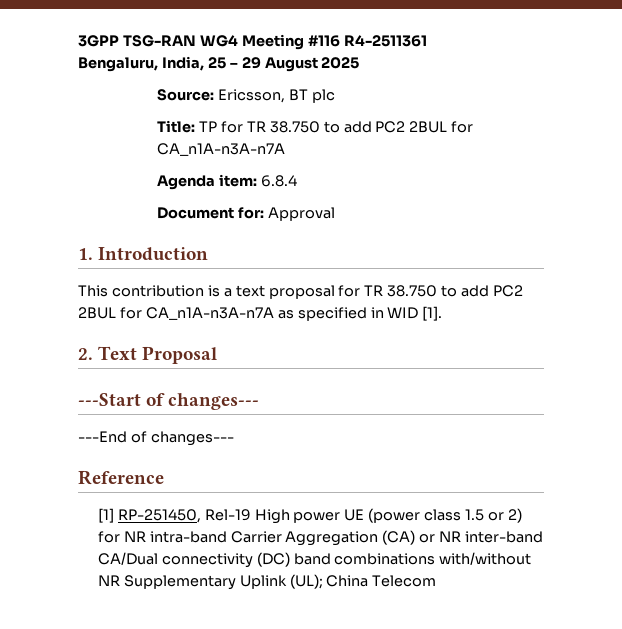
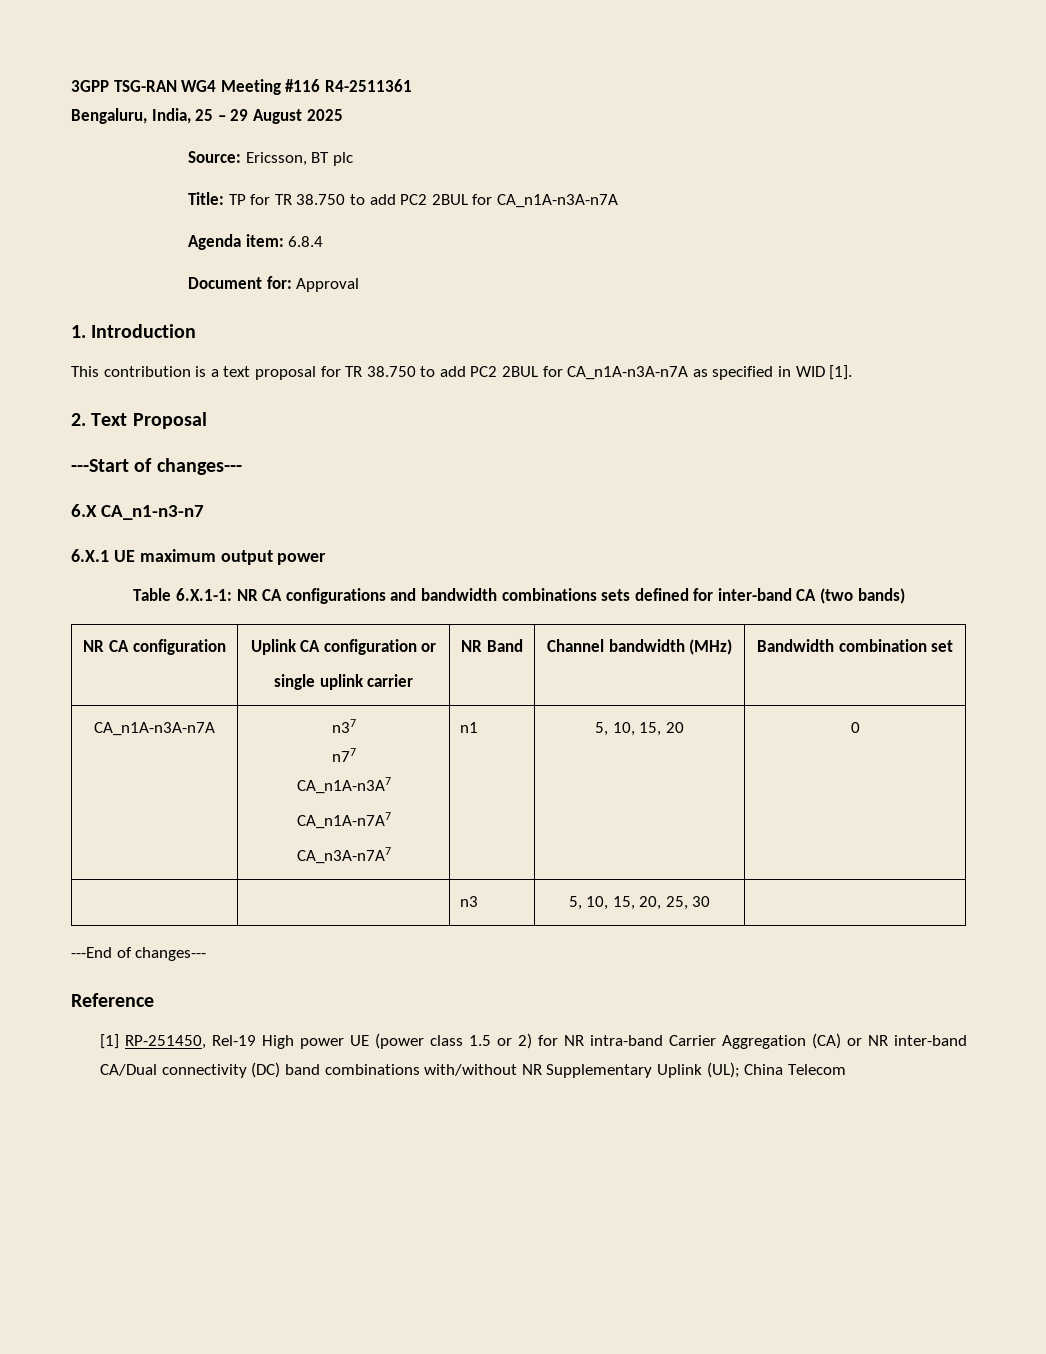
+ 6.X CA_n1-n3-n7
+ 6.X.1 UE maximum output power
+ Table 6.X.1-1: NR CA configurations and bandwidth combinations sets defined for inter-band CA (two bands)
+ NR CA configuration | Uplink CA configuration or
+ single uplink carrier | NR Band | Channel bandwidth (MHz) | Bandwidth combination set
+ CA_n1A-n3A-n7A | n37
+ n77
+ CA_n1A-n3A7
+ CA_n1A-n7A7
+ CA_n3A-n7A7 | n1 | 5, 10, 15, 20 | 0
+ | | n3 | 5, 10, 15, 20, 25, 30 |

